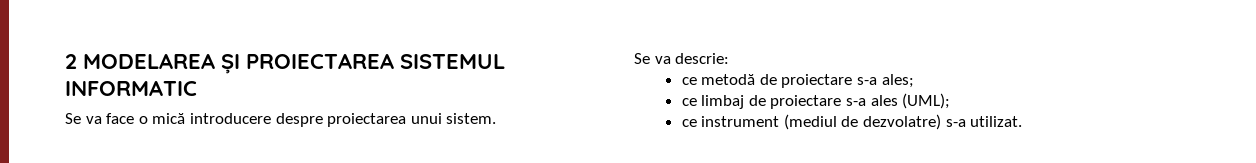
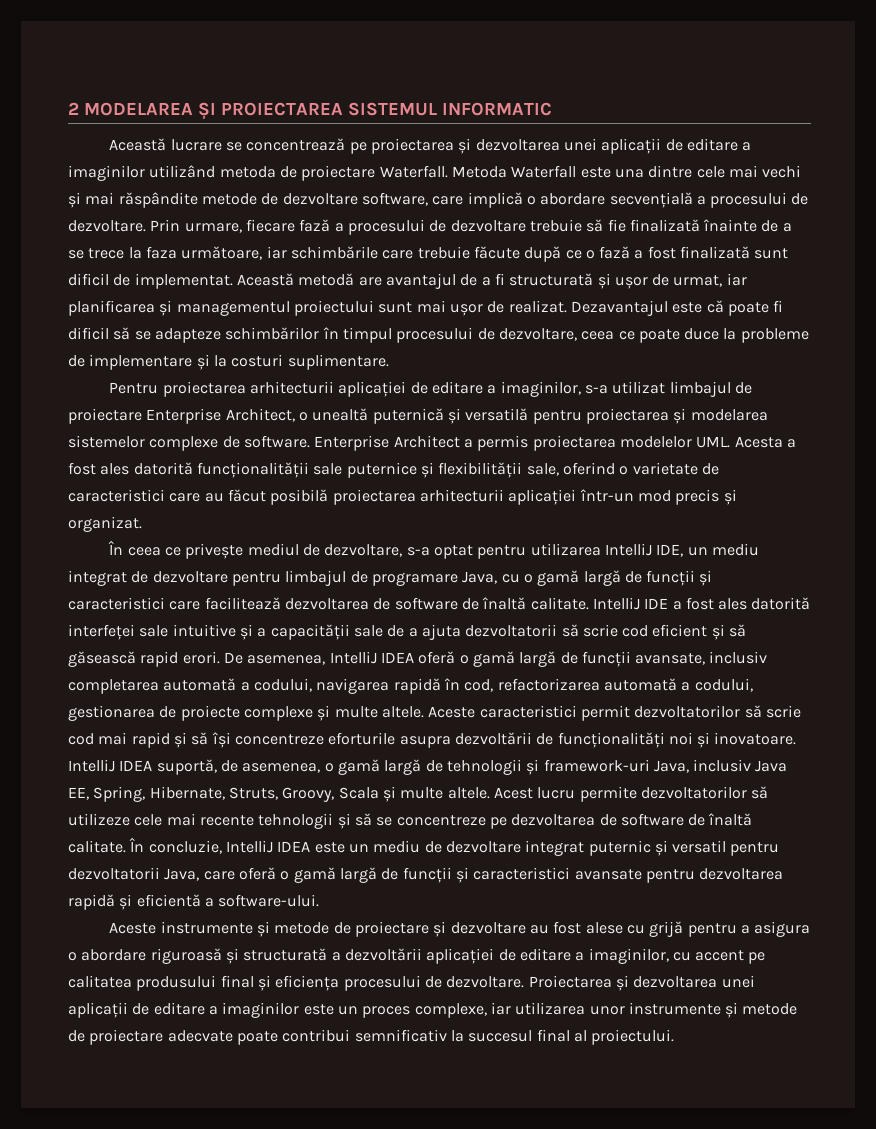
- Se va face o mică introducere despre proiectarea unui sistem.
- Se va descrie:
- ce metodă de proiectare s-a ales;
- ce limbaj de proiectare s-a ales (UML);
- ce instrument (mediul de dezvolatre) s-a utilizat.
+ Această lucrare se concentrează pe proiectarea și dezvoltarea unei aplicații de editare a imaginilor utilizând metoda de proiectare Waterfall. Metoda Waterfall este una dintre cele mai vechi și mai răspândite metode de dezvoltare software, care implică o abordare secvențială a procesului de dezvoltare. Prin urmare, fiecare fază a procesului de dezvoltare trebuie să fie finalizată înainte de a se trece la faza următoare, iar schimbările care trebuie făcute după ce o fază a fost finalizată sunt dificil de implementat. Această metodă are avantajul de a fi structurată și ușor de urmat, iar planificarea și managementul proiectului sunt mai ușor de realizat. Dezavantajul este că poate fi dificil să se adapteze schimbărilor în timpul procesului de dezvoltare, ceea ce poate duce la probleme de implementare și la costuri suplimentare.
+ Pentru proiectarea arhitecturii aplicației de editare a imaginilor, s-a utilizat limbajul de proiectare Enterprise Architect, o unealtă puternică și versatilă pentru proiectarea și modelarea sistemelor complexe de software. Enterprise Architect a permis proiectarea modelelor UML. Acesta a fost ales datorită funcționalității sale puternice și flexibilității sale, oferind o varietate de caracteristici care au făcut posibilă proiectarea arhitecturii aplicației într-un mod precis și organizat.
+ În ceea ce privește mediul de dezvoltare, s-a optat pentru utilizarea IntelliJ IDE, un mediu integrat de dezvoltare pentru limbajul de programare Java, cu o gamă largă de funcții și caracteristici care facilitează dezvoltarea de software de înaltă calitate. IntelliJ IDE a fost ales datorită interfeței sale intuitive și a capacității sale de a ajuta dezvoltatorii să scrie cod eficient și să găsească rapid erori. De asemenea, IntelliJ IDEA oferă o gamă largă de funcții avansate, inclusiv completarea automată a codului, navigarea rapidă în cod, refactorizarea automată a codului, gestionarea de proiecte complexe și multe altele. Aceste caracteristici permit dezvoltatorilor să scrie cod mai rapid și să își concentreze eforturile asupra dezvoltării de funcționalități noi și inovatoare. IntelliJ IDEA suportă, de asemenea, o gamă largă de tehnologii și framework-uri Java, inclusiv Java EE, Spring, Hibernate, Struts, Groovy, Scala și multe altele. Acest lucru permite dezvoltatorilor să utilizeze cele mai recente tehnologii și să se concentreze pe dezvoltarea de software de înaltă calitate. În concluzie, IntelliJ IDEA este un mediu de dezvoltare integrat puternic și versatil pentru dezvoltatorii Java, care oferă o gamă largă de funcții și caracteristici avansate pentru dezvoltarea rapidă și eficientă a software-ului.
+ Aceste instrumente și metode de proiectare și dezvoltare au fost alese cu grijă pentru a asigura o abordare riguroasă și structurată a dezvoltării aplicației de editare a imaginilor, cu accent pe calitatea produsului final și eficiența procesului de dezvoltare. Proiectarea și dezvoltarea unei aplicații de editare a imaginilor este un proces complexe, iar utilizarea unor instrumente și metode de proiectare adecvate poate contribui semnificativ la succesul final al proiectului.

